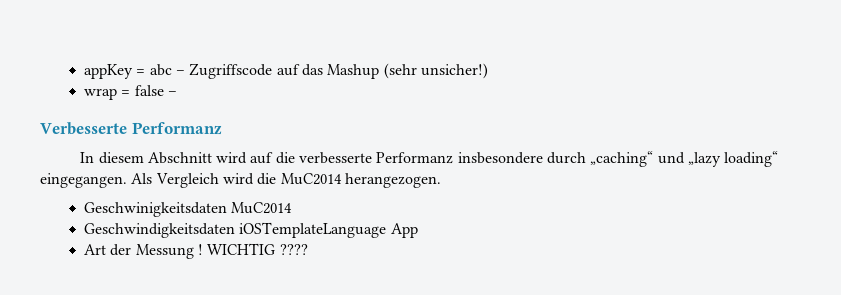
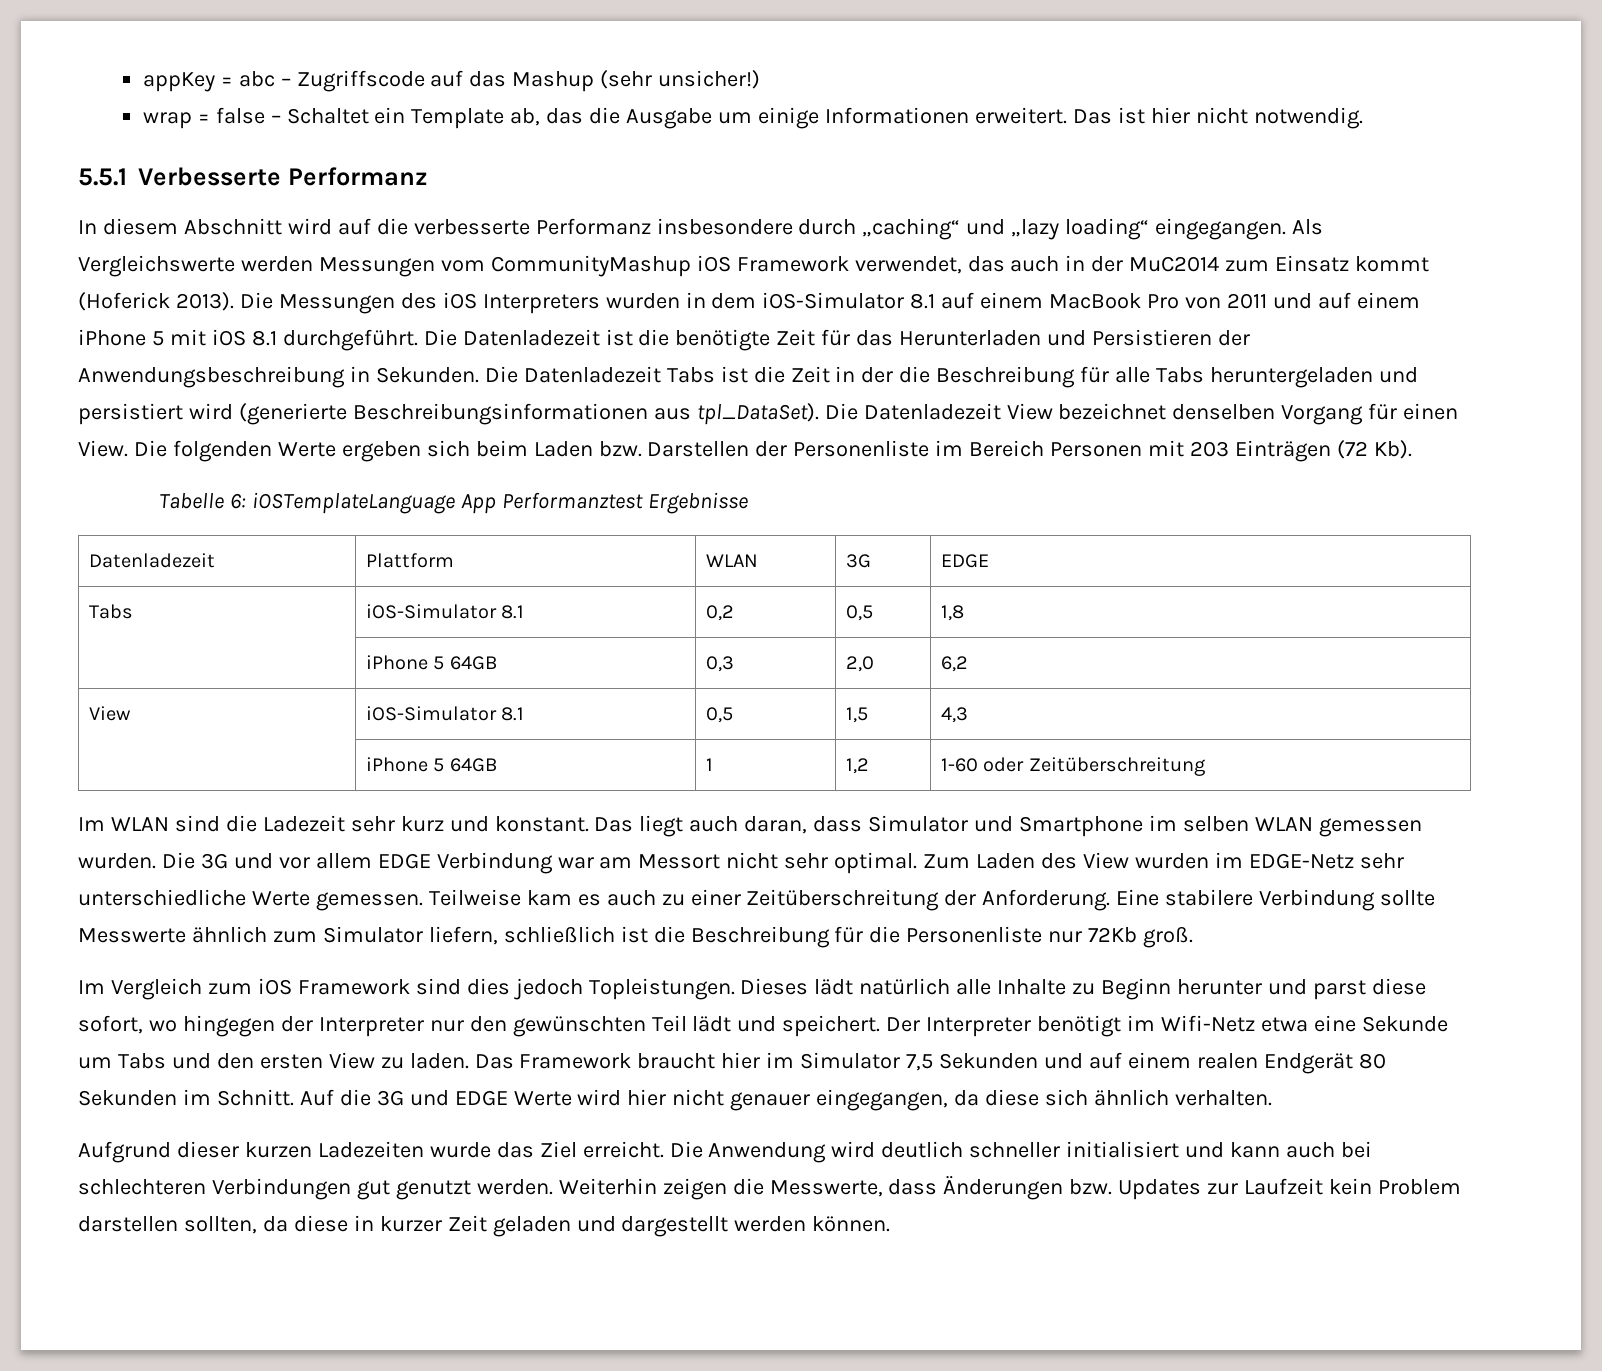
- wrap = false –
- Verbesserte Performanz
+ wrap = false – Schaltet ein Template ab, das die Ausgabe um einige Informationen erweitert. Das ist hier nicht notwendig.
+ 5.5.1 Verbesserte Performanz
- Als Vergleich wird die MuC2014 herangezogen.
- Geschwinigkeitsdaten MuC2014
- Geschwindigkeitsdaten iOSTemplateLanguage App
- Art der Messung ! WICHTIG ????
+ Als Vergleichswerte werden Messungen vom CommunityMashup iOS Framework verwendet, das auch in der MuC2014 zum Einsatz kommt (Hoferick 2013). Die Messungen des iOS Interpreters wurden in dem iOS-Simulator 8.1 auf einem MacBook Pro von 2011 und auf einem iPhone 5 mit iOS 8.1 durchgeführt. Die Datenladezeit ist die benötigte Zeit für das Herunterladen und Persistieren der Anwendungsbeschreibung in Sekunden. Die Datenladezeit Tabs ist die Zeit in der die Beschreibung für alle Tabs heruntergeladen und persistiert wird (generierte Beschreibungsinformationen aus tpl_DataSet). Die Datenladezeit View bezeichnet denselben Vorgang für einen View. Die folgenden Werte ergeben sich beim Laden bzw. Darstellen der Personenliste im Bereich Personen mit 203 Einträgen (72 Kb).
+ Tabelle 6: iOSTemplateLanguage App Performanztest Ergebnisse
+ Datenladezeit | Plattform | WLAN | 3G | EDGE
+ Tabs | iOS-Simulator 8.1 | 0,2 | 0,5 | 1,8
+ | iPhone 5 64GB | 0,3 | 2,0 | 6,2
+ View | iOS-Simulator 8.1 | 0,5 | 1,5 | 4,3
+ | iPhone 5 64GB | 1 | 1,2 | 1-60 oder Zeitüberschreitung
+ Im WLAN sind die Ladezeit sehr kurz und konstant. Das liegt auch daran, dass Simulator und Smartphone im selben WLAN gemessen wurden. Die 3G und vor allem EDGE Verbindung war am Messort nicht sehr optimal. Zum Laden des View wurden im EDGE-Netz sehr unterschiedliche Werte gemessen. Teilweise kam es auch zu einer Zeitüberschreitung der Anforderung. Eine stabilere Verbindung sollte Messwerte ähnlich zum Simulator liefern, schließlich ist die Beschreibung für die Personenliste nur 72Kb groß.
+ Im Vergleich zum iOS Framework sind dies jedoch Topleistungen. Dieses lädt natürlich alle Inhalte zu Beginn herunter und parst diese sofort, wo hingegen der Interpreter nur den gewünschten Teil lädt und speichert. Der Interpreter benötigt im Wifi-Netz etwa eine Sekunde um Tabs und den ersten View zu laden. Das Framework braucht hier im Simulator 7,5 Sekunden und auf einem realen Endgerät 80 Sekunden im Schnitt. Auf die 3G und EDGE Werte wird hier nicht genauer eingegangen, da diese sich ähnlich verhalten.
+ Aufgrund dieser kurzen Ladezeiten wurde das Ziel erreicht. Die Anwendung wird deutlich schneller initialisiert und kann auch bei schlechteren Verbindungen gut genutzt werden. Weiterhin zeigen die Messwerte, dass Änderungen bzw. Updates zur Laufzeit kein Problem darstellen sollten, da diese in kurzer Zeit geladen und dargestellt werden können.

